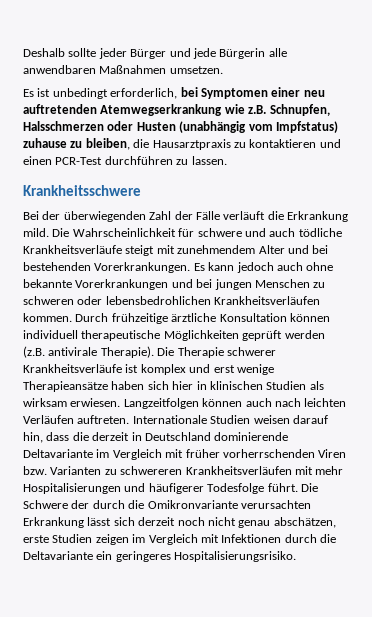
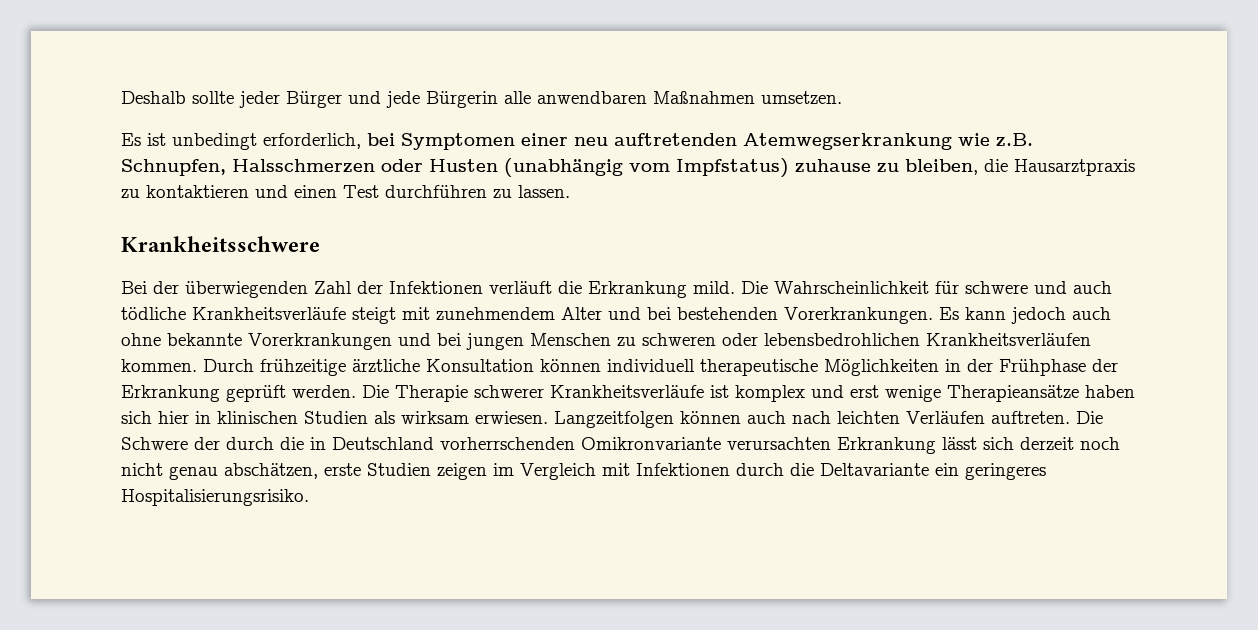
- Es ist unbedingt erforderlich, bei Symptomen einer neu auftretenden Atemwegserkrankung wie z.B. Schnupfen, Halsschmerzen oder Husten (unabhängig vom Impfstatus) zuhause zu bleiben, die Hausarztpraxis zu kontaktieren und einen PCR-Test durchführen zu lassen.
+ Es ist unbedingt erforderlich, bei Symptomen einer neu auftretenden Atemwegserkrankung wie z.B. Schnupfen, Halsschmerzen oder Husten (unabhängig vom Impfstatus) zuhause zu bleiben, die Hausarztpraxis zu kontaktieren und einen Test durchführen zu lassen.
- Bei der überwiegenden Zahl der Fälle verläuft die Erkrankung mild.
+ Bei der überwiegenden Zahl der Infektionen verläuft die Erkrankung mild.
- Durch frühzeitige ärztliche Konsultation können individuell therapeutische Möglichkeiten geprüft werden (z.B. antivirale Therapie).
+ Durch frühzeitige ärztliche Konsultation können individuell therapeutische Möglichkeiten in der Frühphase der Erkrankung geprüft werden.
- Internationale Studien weisen darauf hin, dass die derzeit in Deutschland dominierende Deltavariante im Vergleich mit früher vorherrschenden Viren bzw. Varianten zu schwereren Krankheitsverläufen mit mehr Hospitalisierungen und häufigerer Todesfolge führt.
- Die Schwere der durch die Omikronvariante verursachten Erkrankung lässt sich derzeit noch nicht genau abschätzen, erste Studien zeigen im Vergleich mit Infektionen durch die Deltavariante ein geringeres Hospitalisierungsrisiko.
+ Die Schwere der durch die in Deutschland vorherrschenden Omikronvariante verursachten Erkrankung lässt sich derzeit noch nicht genau abschätzen, erste Studien zeigen im Vergleich mit Infektionen durch die Deltavariante ein geringeres Hospitalisierungsrisiko.

